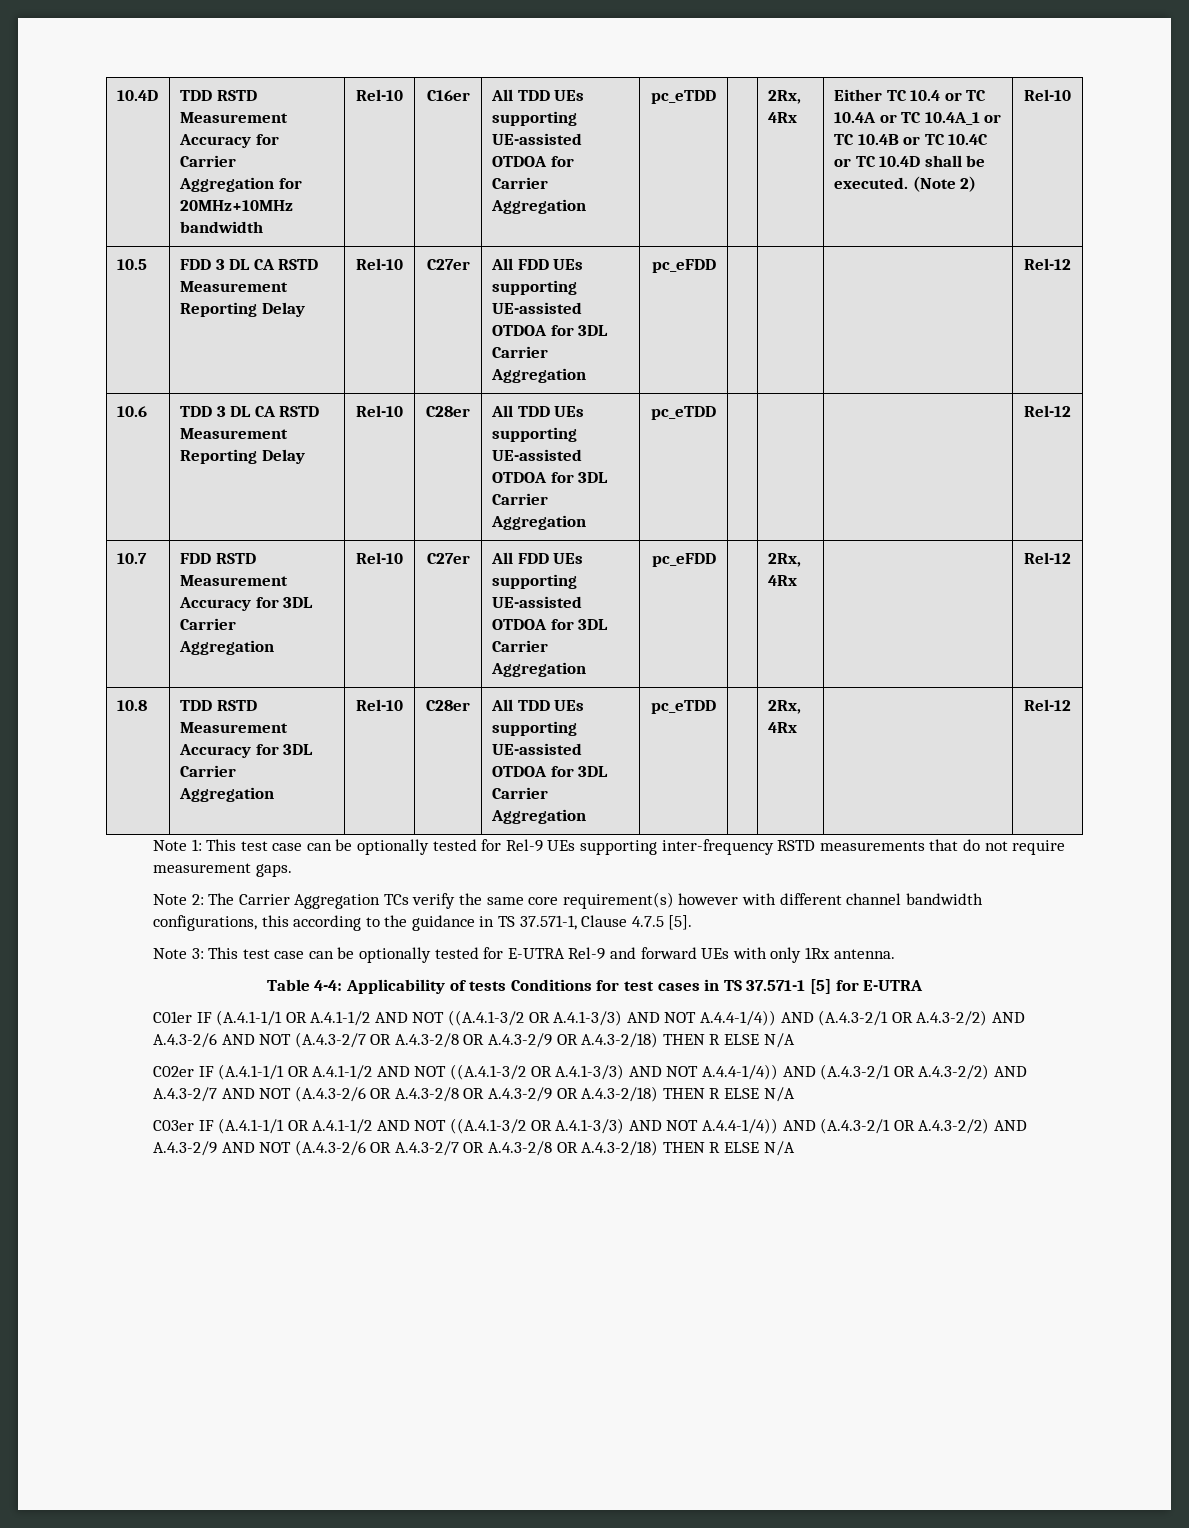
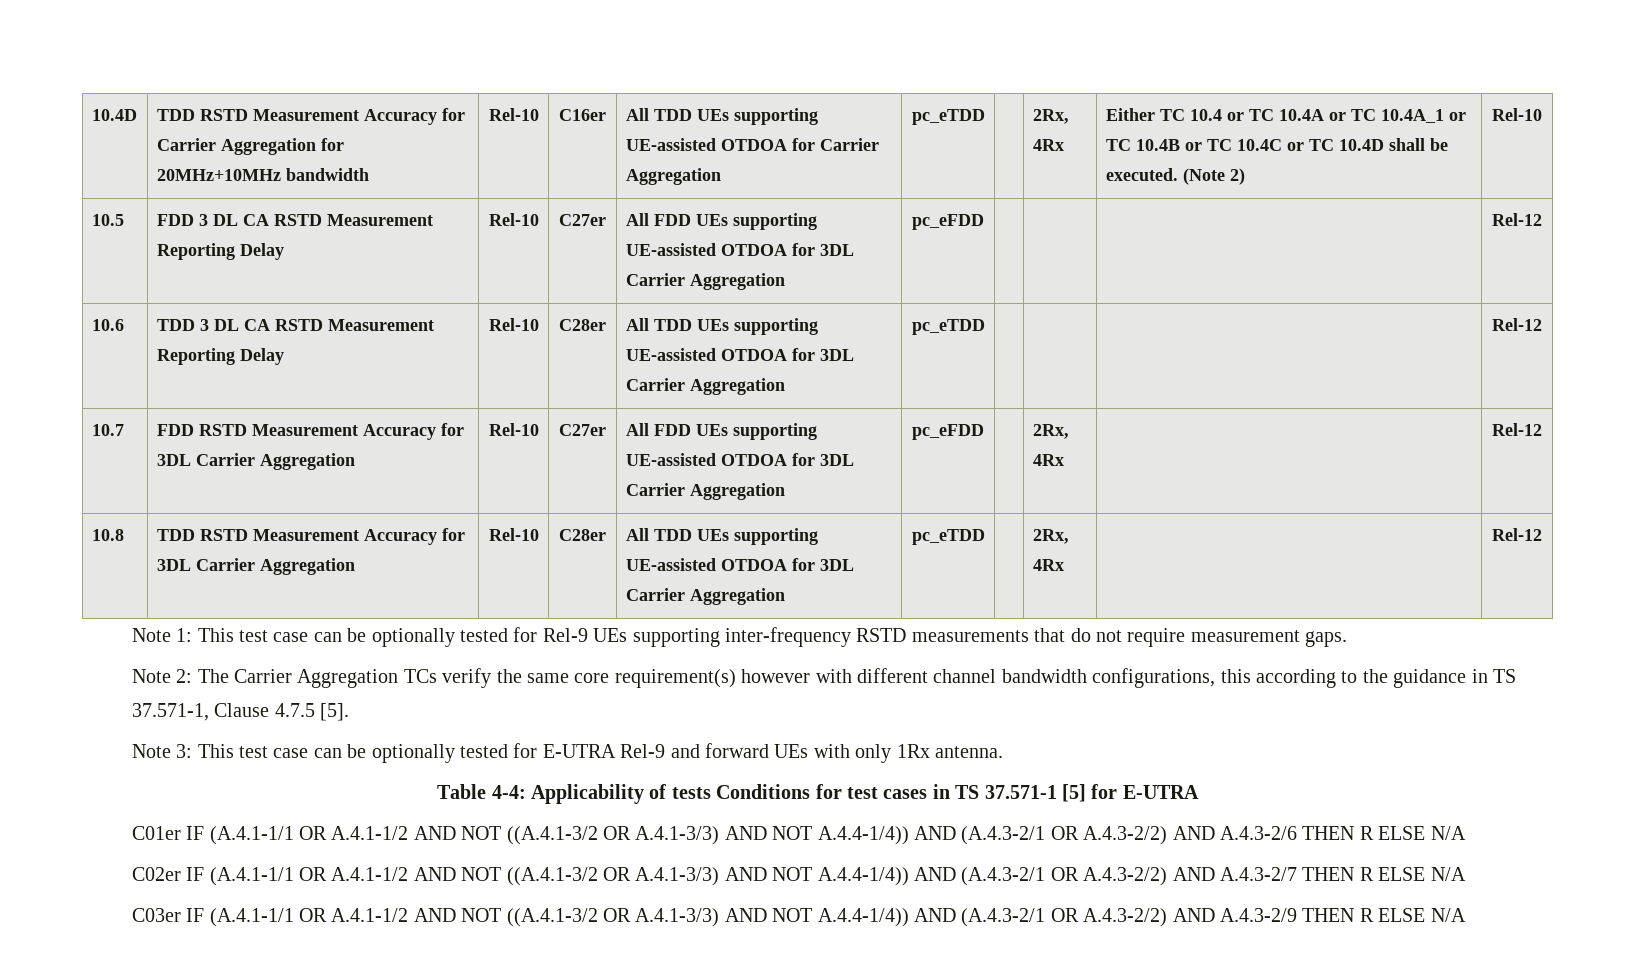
- C01er IF (A.4.1-1/1 OR A.4.1-1/2 AND NOT ((A.4.1-3/2 OR A.4.1-3/3) AND NOT A.4.4-1/4)) AND (A.4.3-2/1 OR A.4.3-2/2) AND A.4.3-2/6 AND NOT (A.4.3-2/7 OR A.4.3-2/8 OR A.4.3-2/9 OR A.4.3-2/18) THEN R ELSE N/A
+ C01er IF (A.4.1-1/1 OR A.4.1-1/2 AND NOT ((A.4.1-3/2 OR A.4.1-3/3) AND NOT A.4.4-1/4)) AND (A.4.3-2/1 OR A.4.3-2/2) AND A.4.3-2/6 THEN R ELSE N/A
- C02er IF (A.4.1-1/1 OR A.4.1-1/2 AND NOT ((A.4.1-3/2 OR A.4.1-3/3) AND NOT A.4.4-1/4)) AND (A.4.3-2/1 OR A.4.3-2/2) AND A.4.3-2/7 AND NOT (A.4.3-2/6 OR A.4.3-2/8 OR A.4.3-2/9 OR A.4.3-2/18) THEN R ELSE N/A
+ C02er IF (A.4.1-1/1 OR A.4.1-1/2 AND NOT ((A.4.1-3/2 OR A.4.1-3/3) AND NOT A.4.4-1/4)) AND (A.4.3-2/1 OR A.4.3-2/2) AND A.4.3-2/7 THEN R ELSE N/A
- C03er IF (A.4.1-1/1 OR A.4.1-1/2 AND NOT ((A.4.1-3/2 OR A.4.1-3/3) AND NOT A.4.4-1/4)) AND (A.4.3-2/1 OR A.4.3-2/2) AND A.4.3-2/9 AND NOT (A.4.3-2/6 OR A.4.3-2/7 OR A.4.3-2/8 OR A.4.3-2/18) THEN R ELSE N/A
+ C03er IF (A.4.1-1/1 OR A.4.1-1/2 AND NOT ((A.4.1-3/2 OR A.4.1-3/3) AND NOT A.4.4-1/4)) AND (A.4.3-2/1 OR A.4.3-2/2) AND A.4.3-2/9 THEN R ELSE N/A

